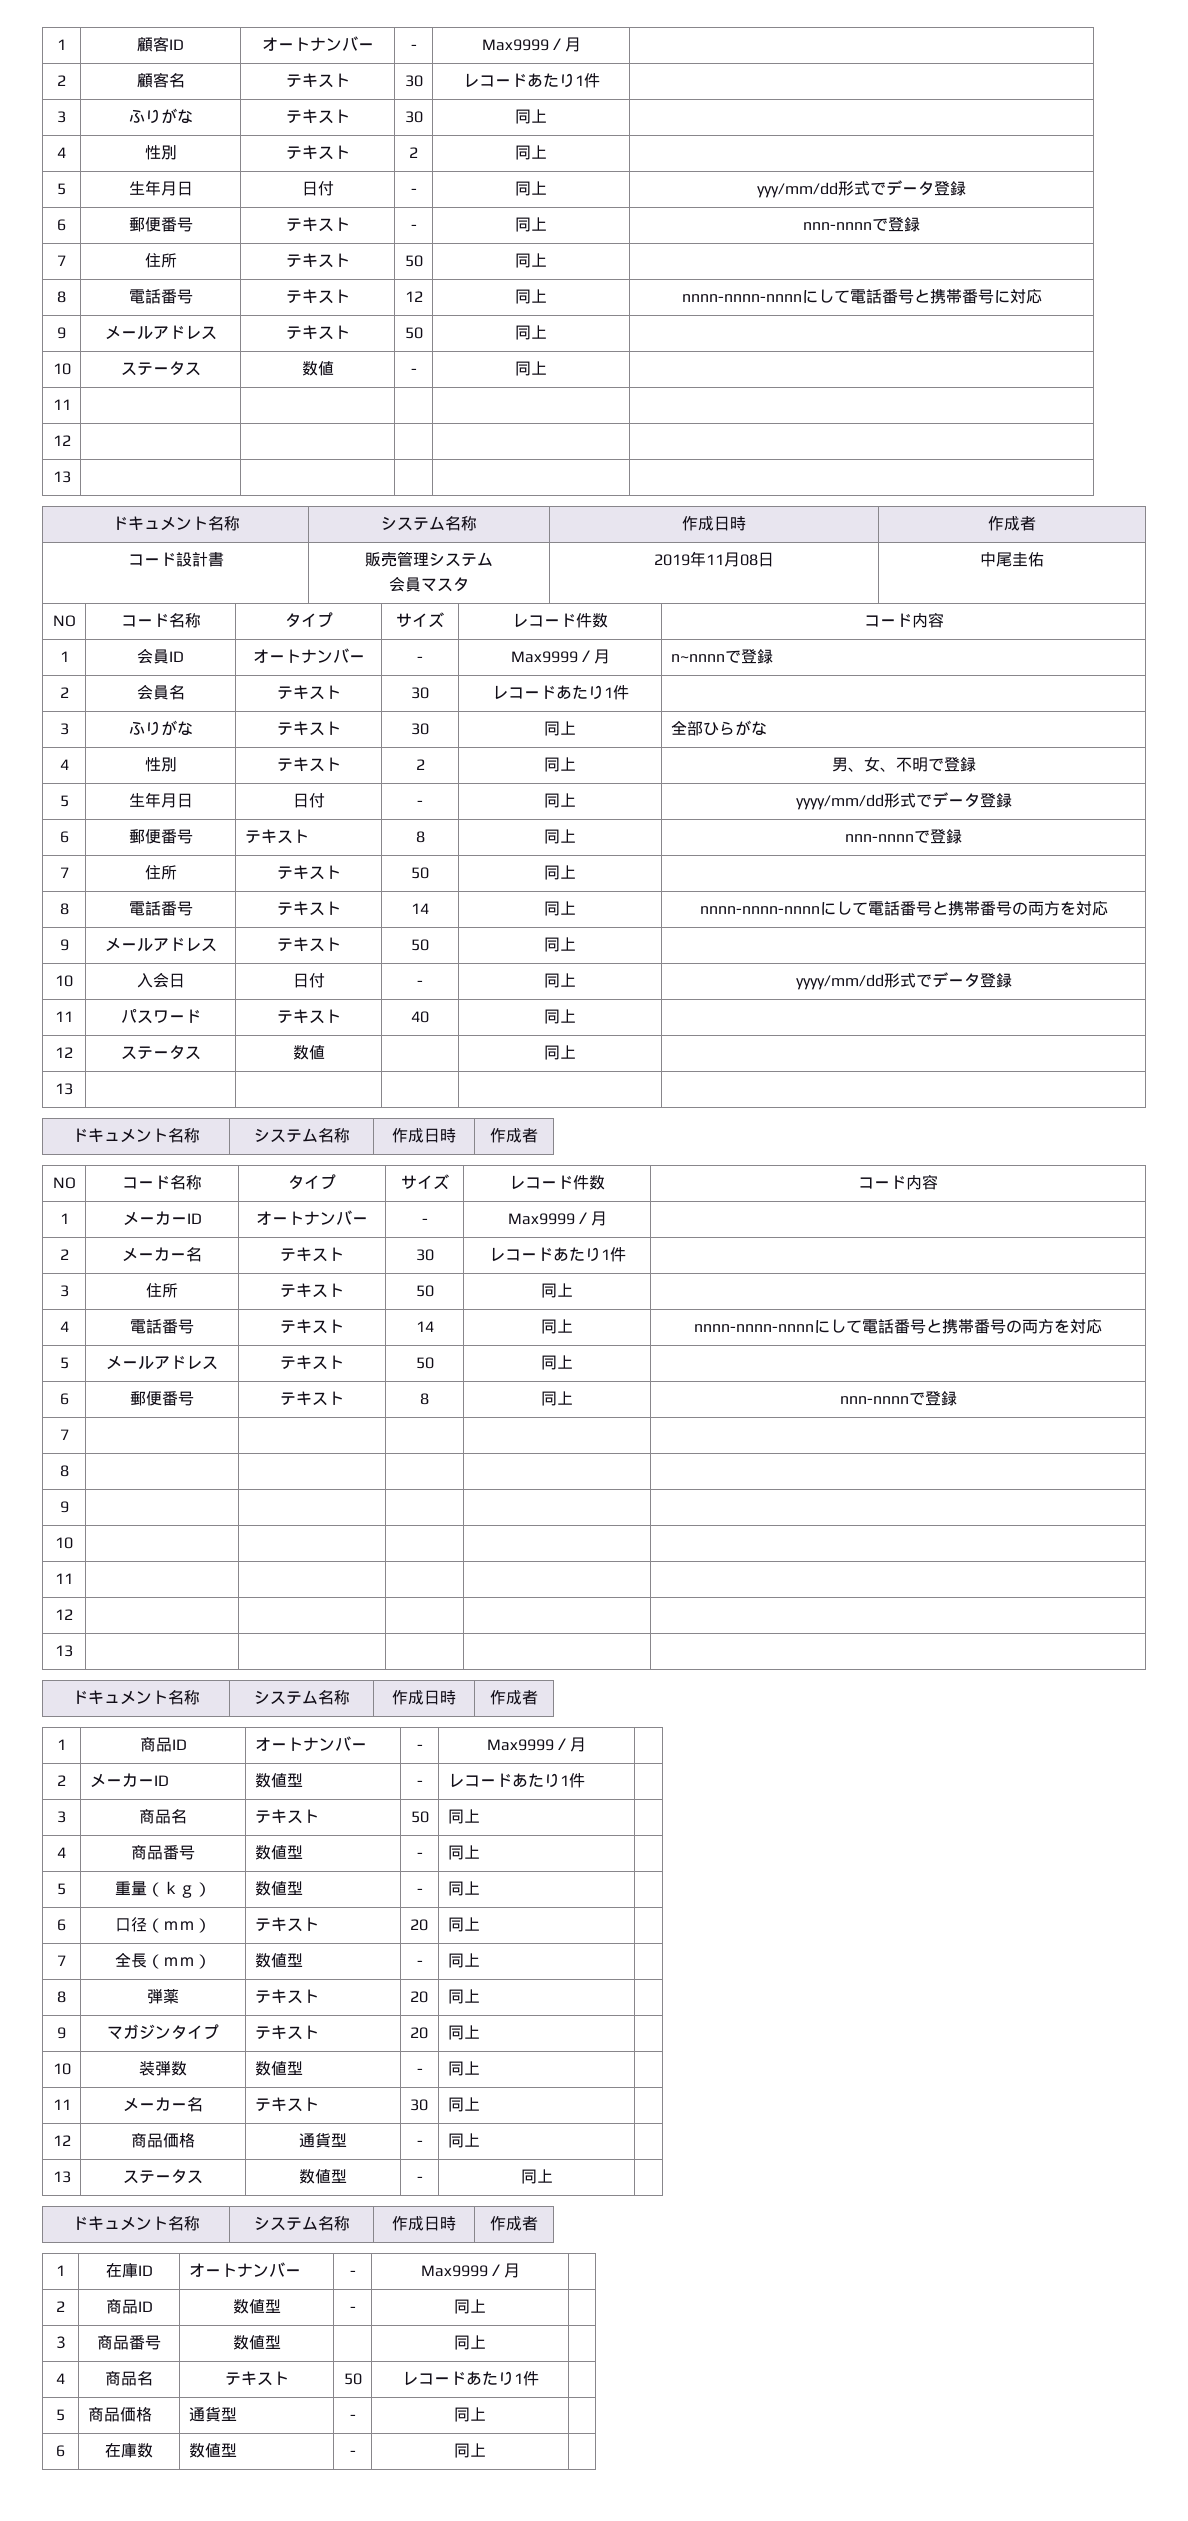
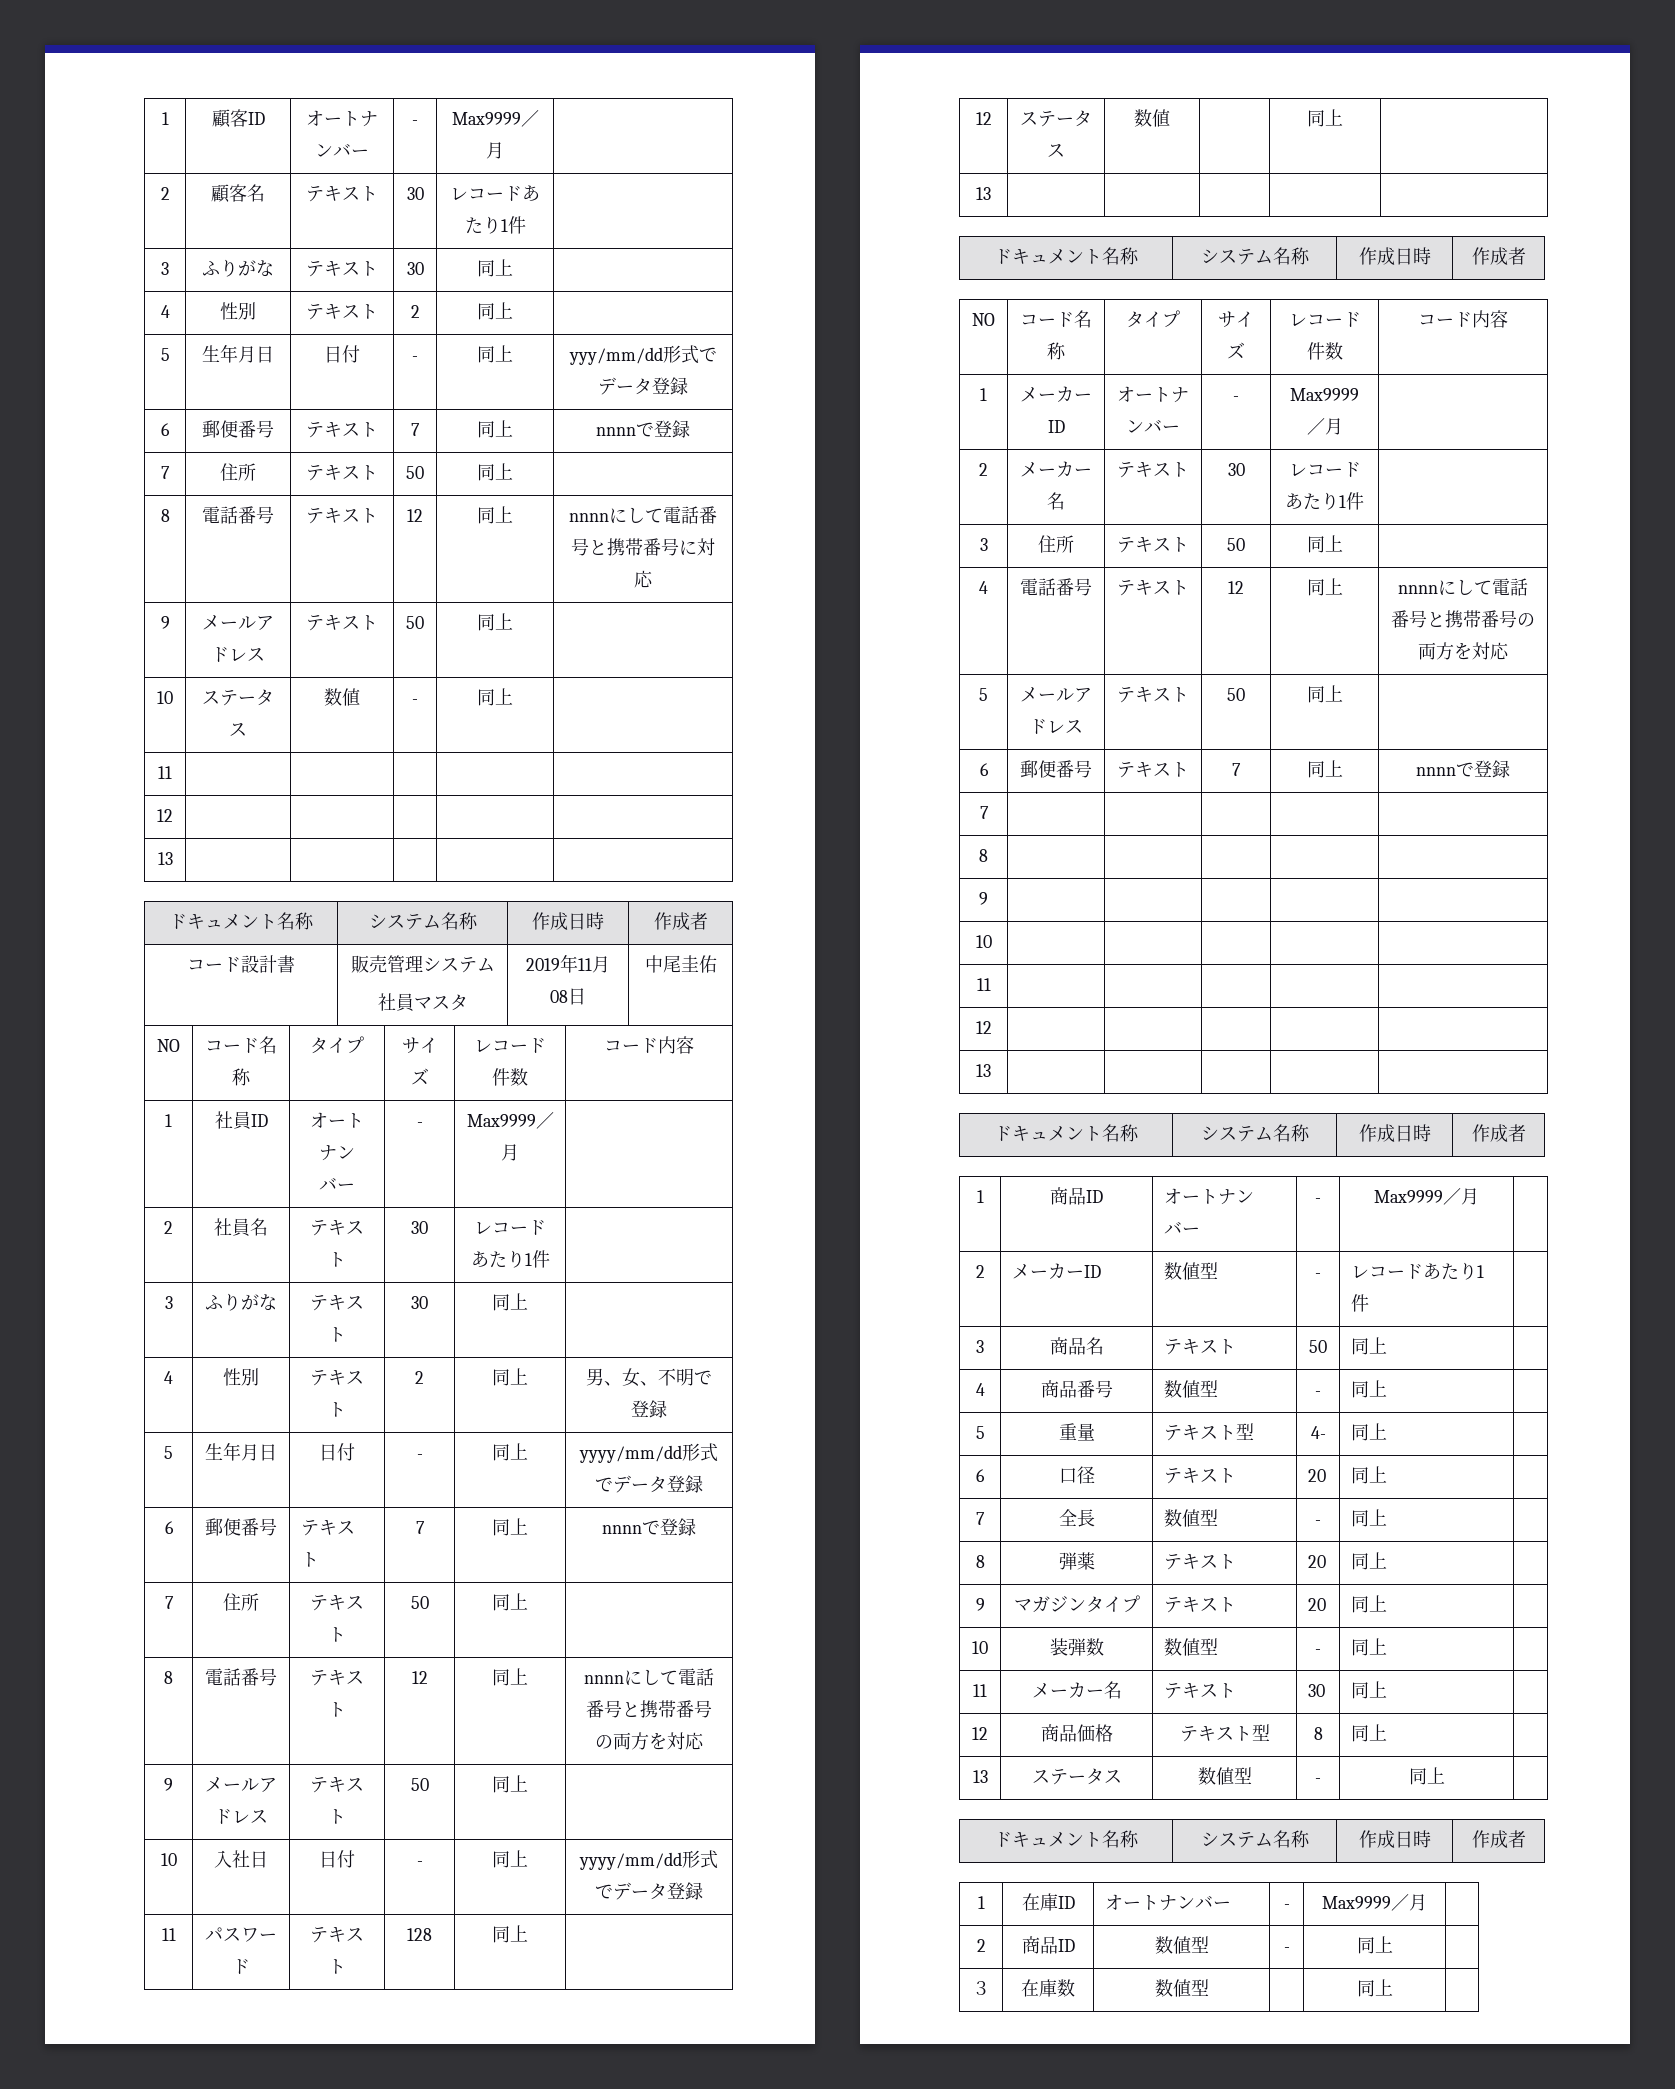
  5 | 生年月日 | 日付 | - | 同上 | yyy/mm/dd形式でデータ登録
- 6 | 郵便番号 | テキスト | - | 同上 | nnn-nnnnで登録
+ 6 | 郵便番号 | テキスト | 7 | 同上 | nnnnで登録
- 8 | 電話番号 | テキスト | 12 | 同上 | nnnn-nnnn-nnnnにして電話番号と携帯番号に対応
+ 8 | 電話番号 | テキスト | 12 | 同上 | nnnnにして電話番号と携帯番号に対応
  コード設計書 | 販売管理システム
- 会員マスタ | 2019年11月08日 | 中尾圭佑
+ 社員マスタ | 2019年11月08日 | 中尾圭佑
- 1 | 会員ID | オートナンバー | - | Max9999／月 | n~nnnnで登録
- 2 | 会員名 | テキスト | 30 | レコードあたり1件 |
- 3 | ふりがな | テキスト | 30 | 同上 | 全部ひらがな
+ 1 | 社員ID | オートナンバー | - | Max9999／月 |
+ 2 | 社員名 | テキスト | 30 | レコードあたり1件 |
+ 3 | ふりがな | テキスト | 30 | 同上 |
  5 | 生年月日 | 日付 | - | 同上 | yyyy/mm/dd形式でデータ登録
- 6 | 郵便番号 | テキスト | 8 | 同上 | nnn-nnnnで登録
+ 6 | 郵便番号 | テキスト | 7 | 同上 | nnnnで登録
- 8 | 電話番号 | テキスト | 14 | 同上 | nnnn-nnnn-nnnnにして電話番号と携帯番号の両方を対応
+ 8 | 電話番号 | テキスト | 12 | 同上 | nnnnにして電話番号と携帯番号の両方を対応
- 10 | 入会日 | 日付 | - | 同上 | yyyy/mm/dd形式でデータ登録
+ 10 | 入社日 | 日付 | - | 同上 | yyyy/mm/dd形式でデータ登録
- 11 | パスワード | テキスト | 40 | 同上 |
+ 11 | パスワード | テキスト | 128 | 同上 |
- 4 | 電話番号 | テキスト | 14 | 同上 | nnnn-nnnn-nnnnにして電話番号と携帯番号の両方を対応
+ 4 | 電話番号 | テキスト | 12 | 同上 | nnnnにして電話番号と携帯番号の両方を対応
  5 | メールアドレス | テキスト | 50 | 同上 |
- 6 | 郵便番号 | テキスト | 8 | 同上 | nnn-nnnnで登録
+ 6 | 郵便番号 | テキスト | 7 | 同上 | nnnnで登録
- 5 | 重量（ｋｇ） | 数値型 | - | 同上 |
+ 5 | 重量 | テキスト型 | 4- | 同上 |
- 6 | 口径（ｍｍ） | テキスト | 20 | 同上 |
+ 6 | 口径 | テキスト | 20 | 同上 |
- 7 | 全長（ｍｍ） | 数値型 | - | 同上 |
+ 7 | 全長 | 数値型 | - | 同上 |
- 12 | 商品価格 | 通貨型 | - | 同上 |
+ 12 | 商品価格 | テキスト型 | 8 | 同上 |
- ３ | 商品番号 | 数値型 | | 同上 |
+ ３ | 在庫数 | 数値型 | | 同上 |
- 4 | 商品名 | テキスト | 50 | レコードあたり1件 |
- 5 | 商品価格 | 通貨型 | - | 同上 |
- 6 | 在庫数 | 数値型 | - | 同上 |

